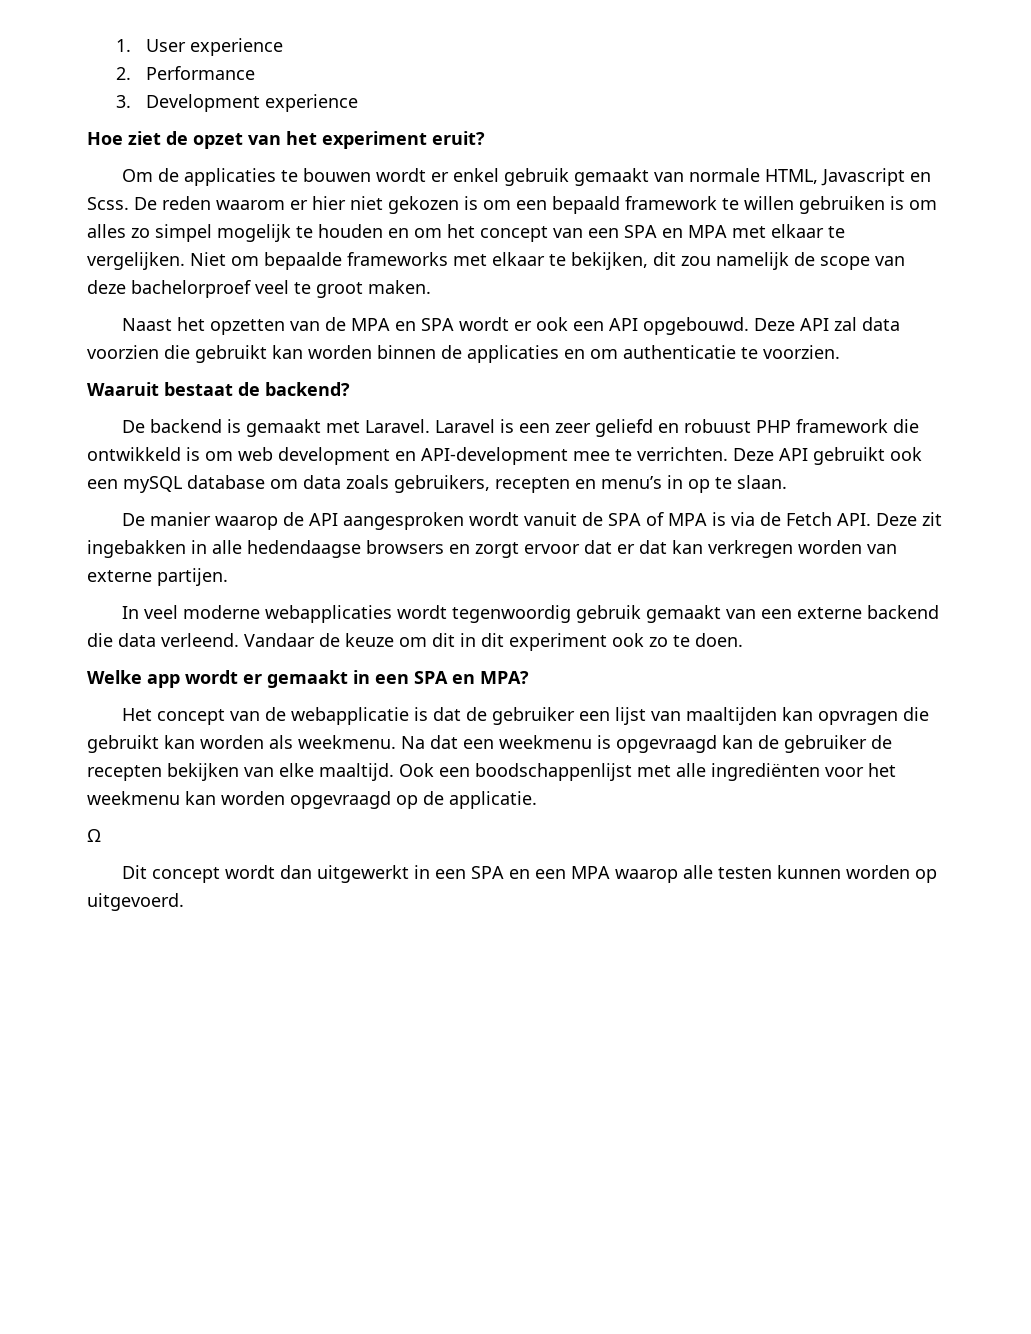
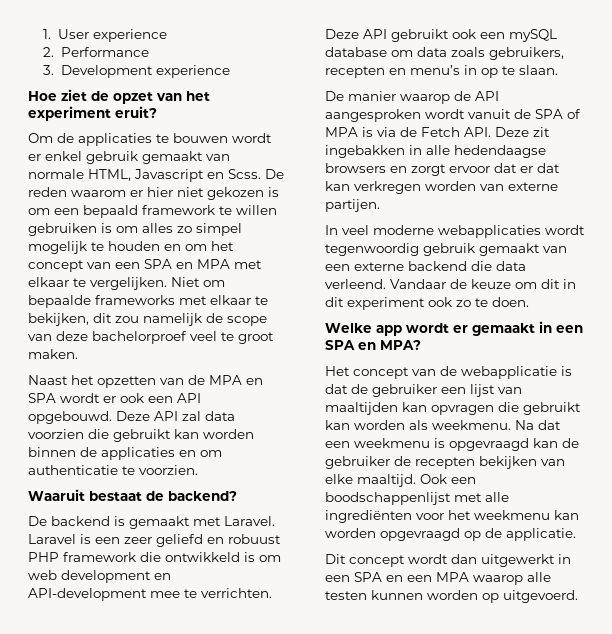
- Ω

